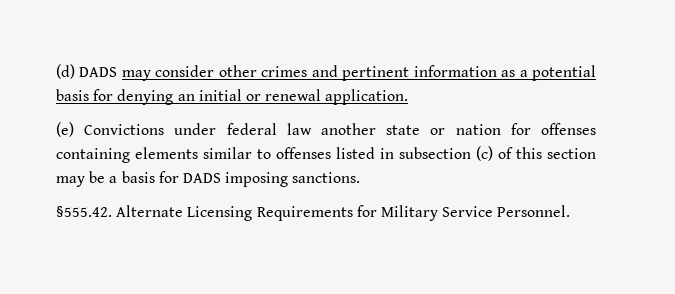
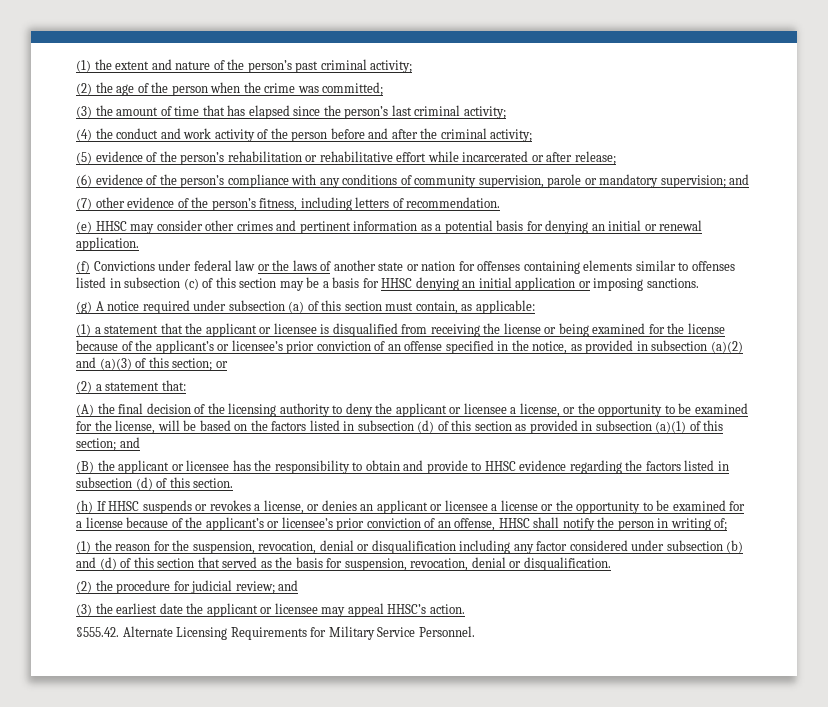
- (d) DADS may consider other crimes and pertinent information as a potential basis for denying an initial or renewal application.
+ (1) the extent and nature of the person’s past criminal activity;
+ (2) the age of the person when the crime was committed;
+ (3) the amount of time that has elapsed since the person’s last criminal activity;
+ (4) the conduct and work activity of the person before and after the criminal activity;
+ (5) evidence of the person’s rehabilitation or rehabilitative effort while incarcerated or after release;
+ (6) evidence of the person’s compliance with any conditions of community supervision, parole or mandatory supervision; and
+ (7) other evidence of the person’s fitness, including letters of recommendation.
+ (e) HHSC may consider other crimes and pertinent information as a potential basis for denying an initial or renewal application.
- (e) Convictions under federal law another state or nation for offenses containing elements similar to offenses listed in subsection (c) of this section may be a basis for DADS imposing sanctions.
+ (f) Convictions under federal law or the laws of another state or nation for offenses containing elements similar to offenses listed in subsection (c) of this section may be a basis for HHSC denying an initial application or imposing sanctions.
+ (g) A notice required under subsection (a) of this section must contain, as applicable:
+ (1) a statement that the applicant or licensee is disqualified from receiving the license or being examined for the license because of the applicant’s or licensee’s prior conviction of an offense specified in the notice, as provided in subsection (a)(2) and (a)(3) of this section; or
+ (2) a statement that:
+ (A) the final decision of the licensing authority to deny the applicant or licensee a license, or the opportunity to be examined for the license, will be based on the factors listed in subsection (d) of this section as provided in subsection (a)(1) of this section; and
+ (B) the applicant or licensee has the responsibility to obtain and provide to HHSC evidence regarding the factors listed in subsection (d) of this section.
+ (h) If HHSC suspends or revokes a license, or denies an applicant or licensee a license or the opportunity to be examined for a license because of the applicant’s or licensee’s prior conviction of an offense, HHSC shall notify the person in writing of;
+ (1) the reason for the suspension, revocation, denial or disqualification including any factor considered under subsection (b) and (d) of this section that served as the basis for suspension, revocation, denial or disqualification.
+ (2) the procedure for judicial review; and
+ (3) the earliest date the applicant or licensee may appeal HHSC’s action.

